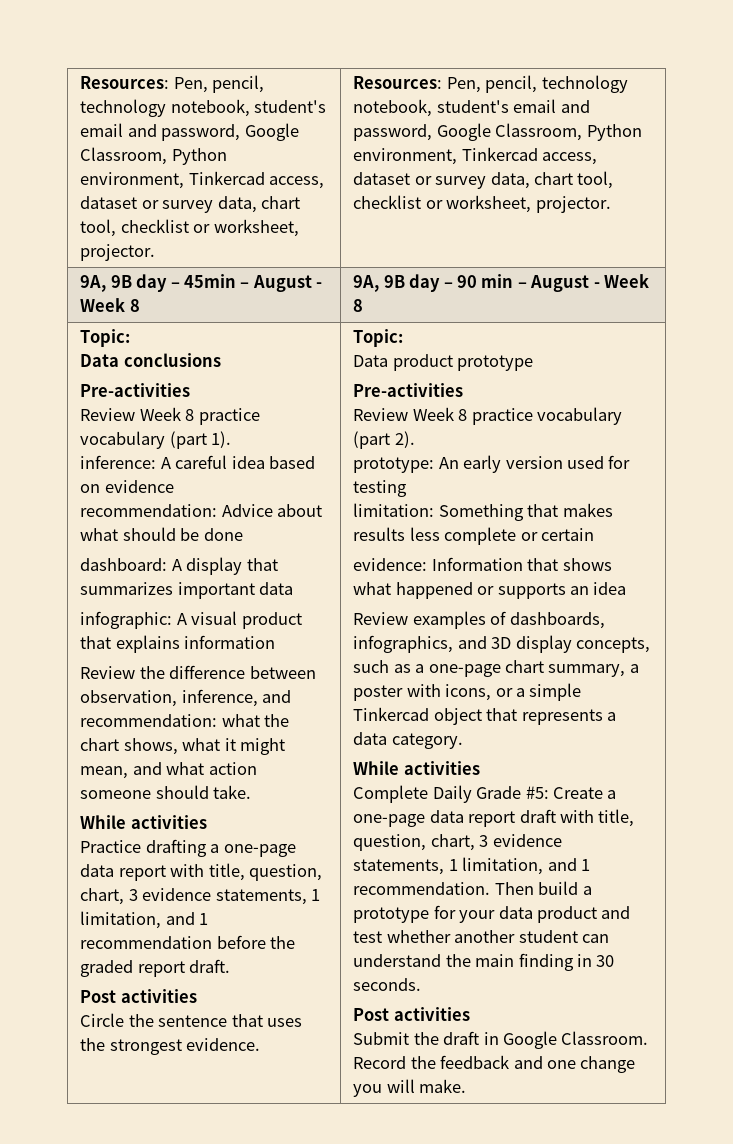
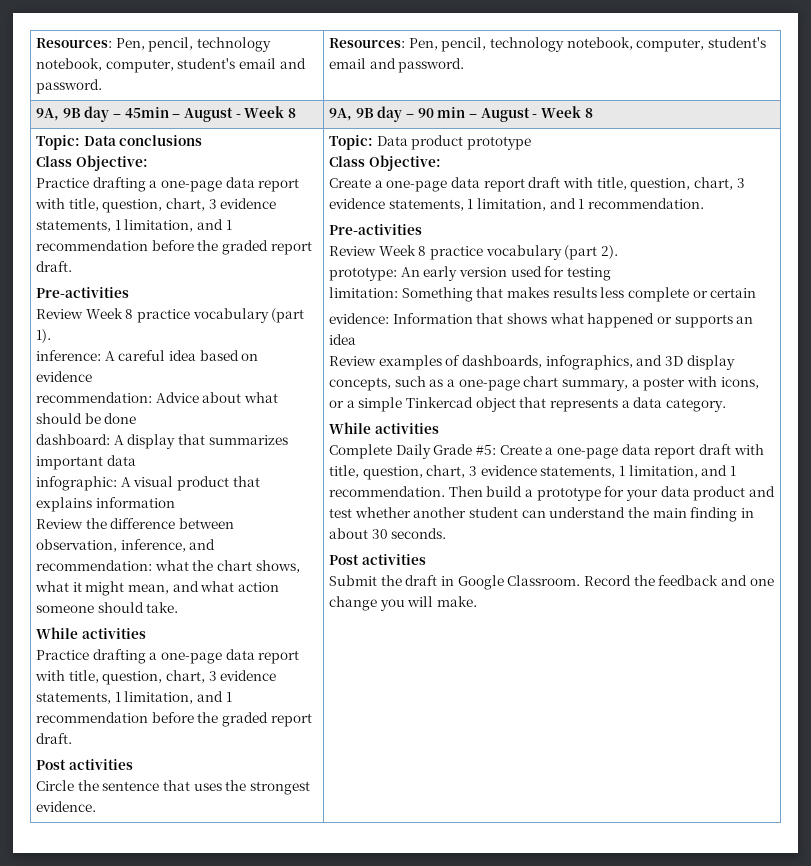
- Resources: Pen, pencil, technology notebook, student's email and password, Google Classroom, Python environment, Tinkercad access, dataset or survey data, chart tool, checklist or worksheet, projector. | Resources: Pen, pencil, technology notebook, student's email and password, Google Classroom, Python environment, Tinkercad access, dataset or survey data, chart tool, checklist or worksheet, projector.
+ Resources: Pen, pencil, technology notebook, computer, student's email and password. | Resources: Pen, pencil, technology notebook, computer, student's email and password.
  9A, 9B day – 45min – August - Week 8 | 9A, 9B day – 90 min – August - Week 8
- Topic:
- Data conclusions
+ Topic: Data conclusions
+ Class Objective:
+ Practice drafting a one-page data report with title, question, chart, 3 evidence statements, 1 limitation, and 1 recommendation before the graded report draft.
- Circle the sentence that uses the strongest evidence. | Topic:
- Data product prototype
+ Circle the sentence that uses the strongest evidence. | Topic: Data product prototype
+ Class Objective:
+ Create a one-page data report draft with title, question, chart, 3 evidence statements, 1 limitation, and 1 recommendation.
- Then build a prototype for your data product and test whether another student can understand the main finding in 30 seconds.
+ Then build a prototype for your data product and test whether another student can understand the main finding in about 30 seconds.

